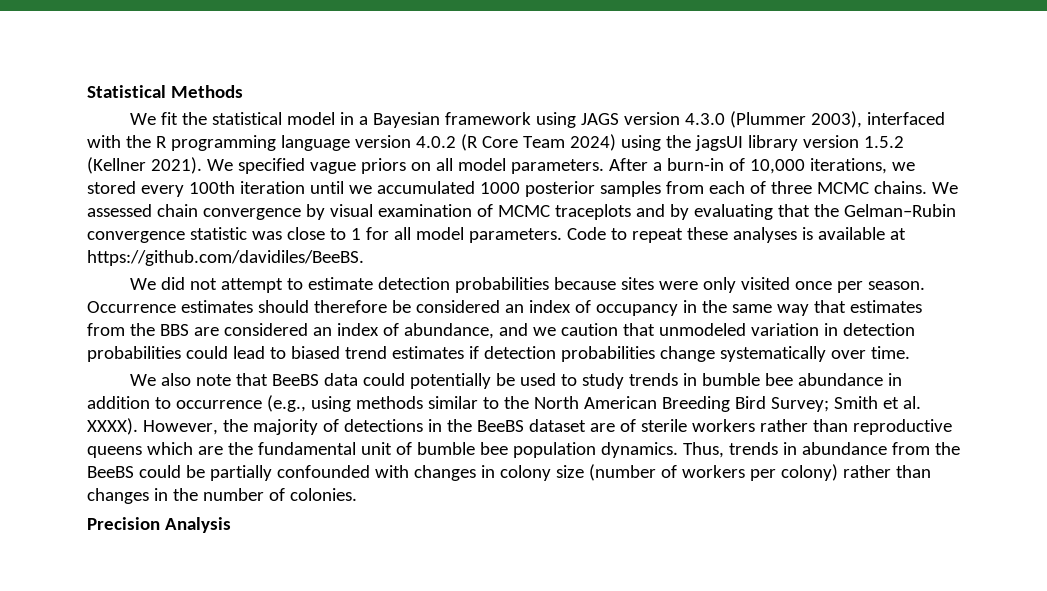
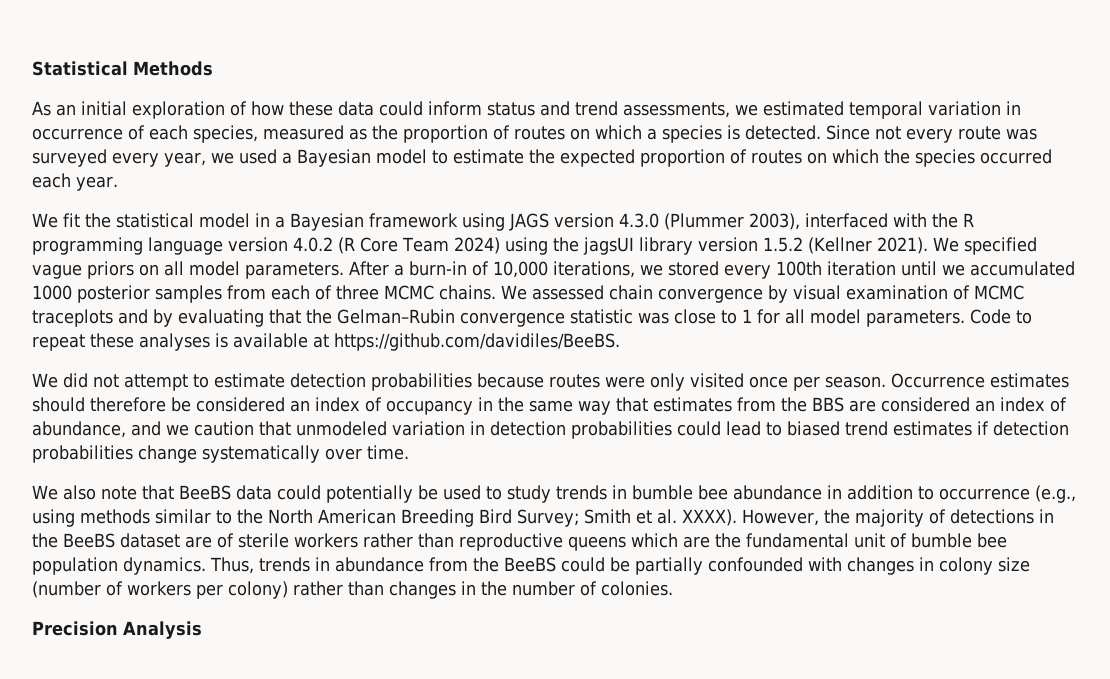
+ As an initial exploration of how these data could inform status and trend assessments, we estimated temporal variation in occurrence of each species, measured as the proportion of routes on which a species is detected. Since not every route was surveyed every year, we used a Bayesian model to estimate the expected proportion of routes on which the species occurred each year.
- We did not attempt to estimate detection probabilities because sites were only visited once per season.
+ We did not attempt to estimate detection probabilities because routes were only visited once per season.

